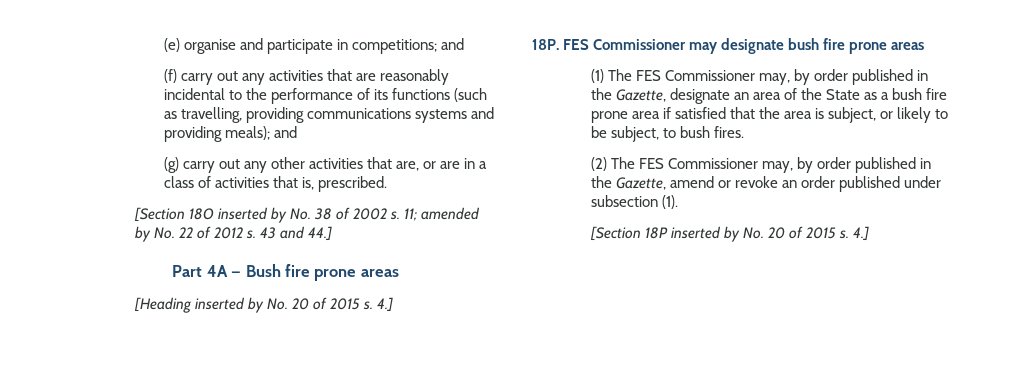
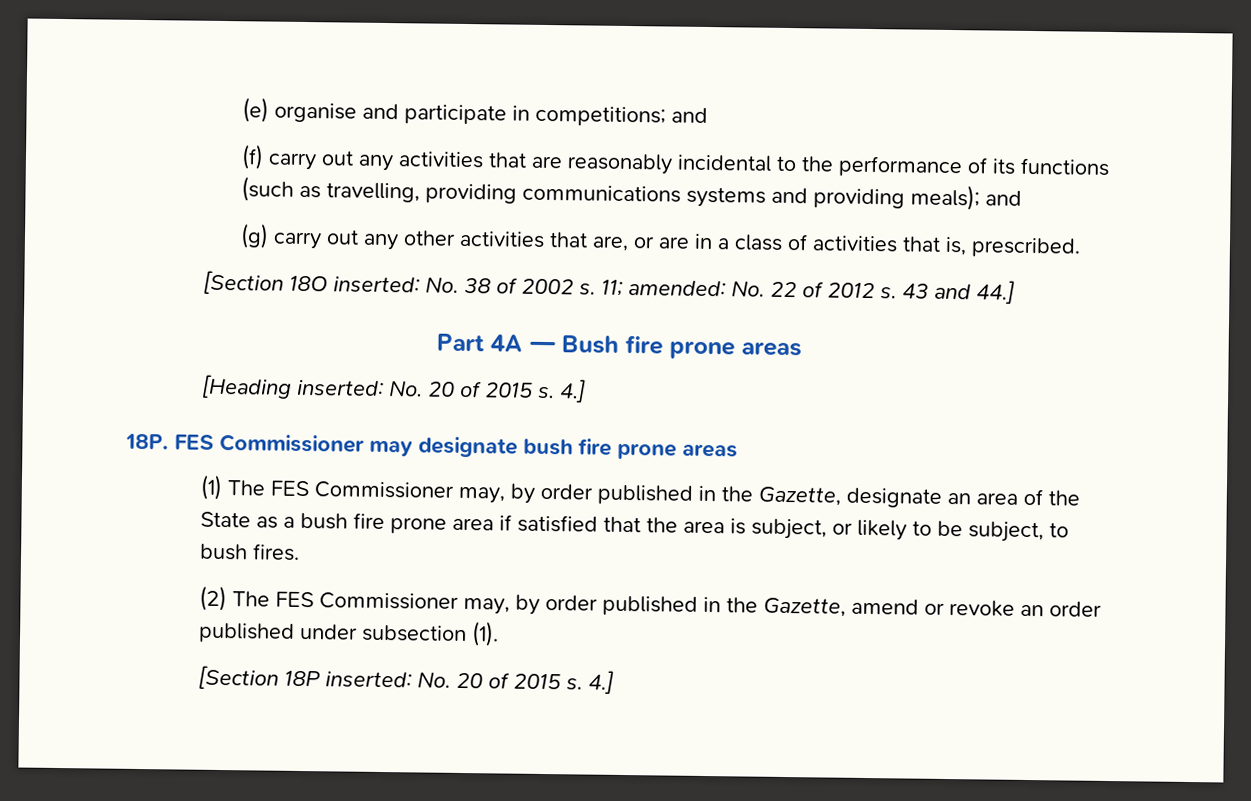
- [Section 18O inserted by No. 38 of 2002 s.
+ [Section 18O inserted: No. 38 of 2002 s.
- 11; amended by No. 22 of 2012 s.
+ 11; amended: No. 22 of 2012 s.
- [Heading inserted by No. 20 of 2015 s.
+ [Heading inserted: No. 20 of 2015 s.
- [Section 18P inserted by No. 20 of 2015 s.
+ [Section 18P inserted: No. 20 of 2015 s.

